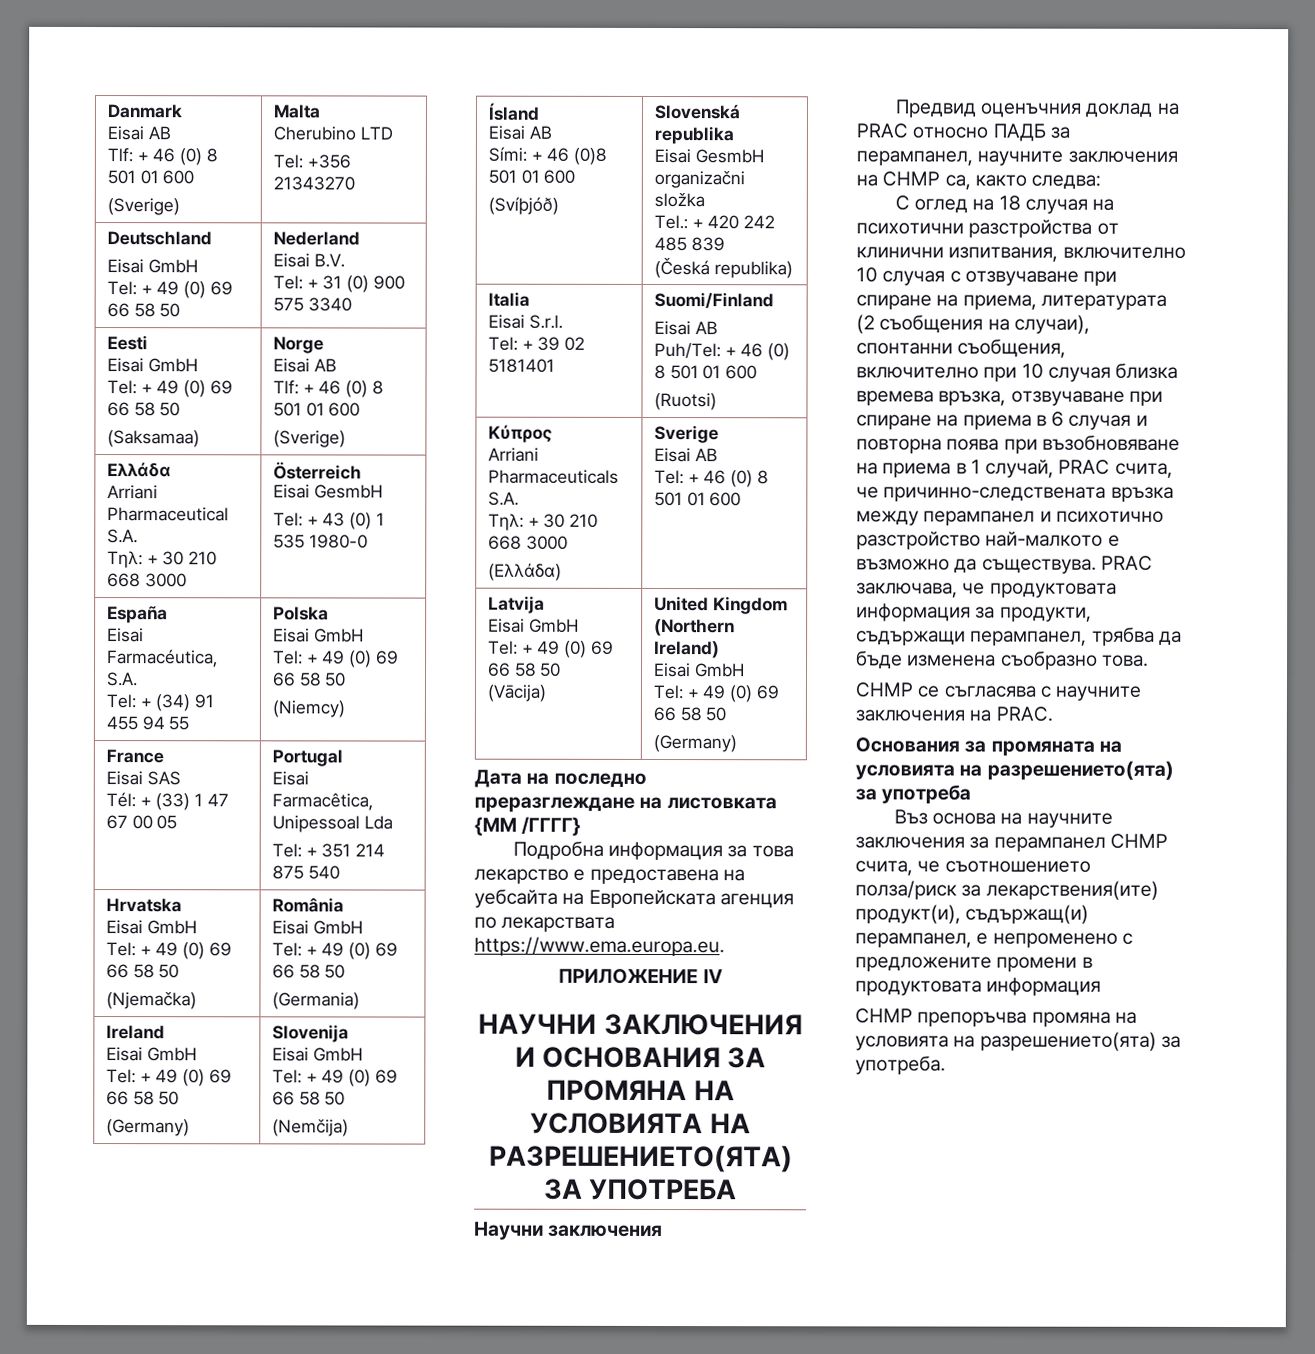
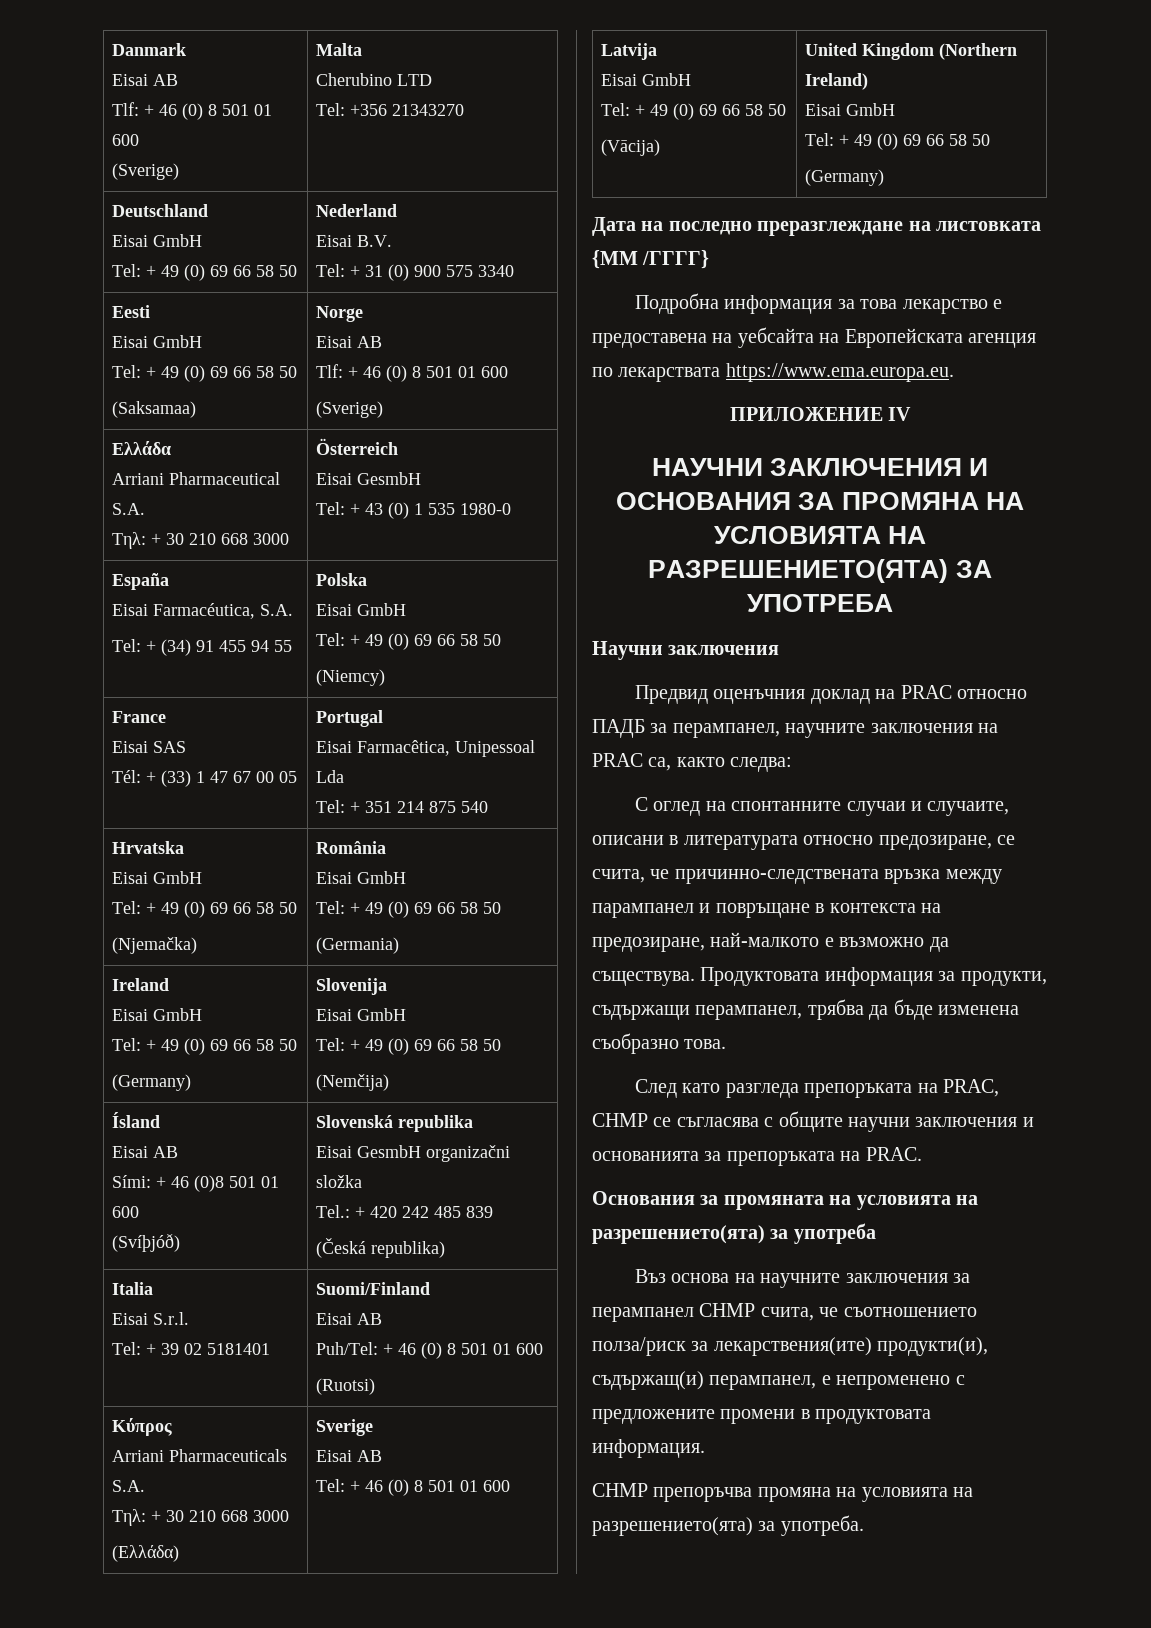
- Предвид оценъчния доклад на PRAC относно ПАДБ за перампанел, научните заключения на CHMP са, както следва:
+ Предвид оценъчния доклад на PRAC относно ПАДБ за перампанел, научните заключения на PRAC са, както следва:
- С оглед на 18 случая на психотични разстройства от клинични изпитвания, включително 10 случая с отзвучаване при спиране на приема, литературата (2 съобщения на случаи), спонтанни съобщения, включително при 10 случая близка времева връзка, отзвучаване при спиране на приема в 6 случая и повторна поява при възобновяване на приема в 1 случай, PRAC счита, че причинно-следствената връзка между перампанел и психотично разстройство най-малкото е възможно да съществува.
+ С оглед на спонтанните случаи и случаите, описани в литературата относно предозиране, се счита, че причинно-следствената връзка между парампанел и повръщане в контекста на предозиране, най-малкото е възможно да съществува.
- PRAC заключава, че продуктовата информация за продукти, съдържащи перампанел, трябва да бъде изменена съобразно това.
+ Продуктовата информация за продукти, съдържащи перампанел, трябва да бъде изменена съобразно това.
- CHMP се съгласява с научните заключения на PRAC.
+ След като разгледа препоръката на PRAC, CHMP се съгласява с общите научни заключения и основанията за препоръката на PRAC.
- Въз основа на научните заключения за перампанел CHMP счита, че съотношението полза/риск за лекарствения(ите) продукт(и), съдържащ(и) перампанел, е непроменено с предложените промени в продуктовата информация
+ Въз основа на научните заключения за перампанел CHMP счита, че съотношението полза/риск за лекарствения(ите) продукти(и), съдържащ(и) перампанел, е непроменено с предложените промени в продуктовата информация.

